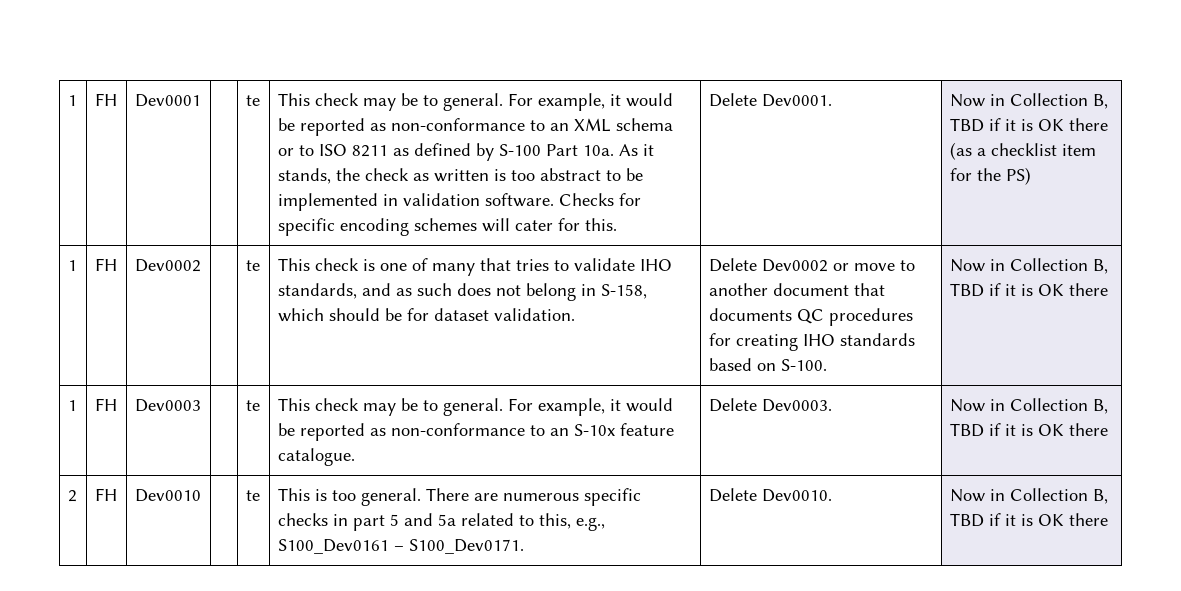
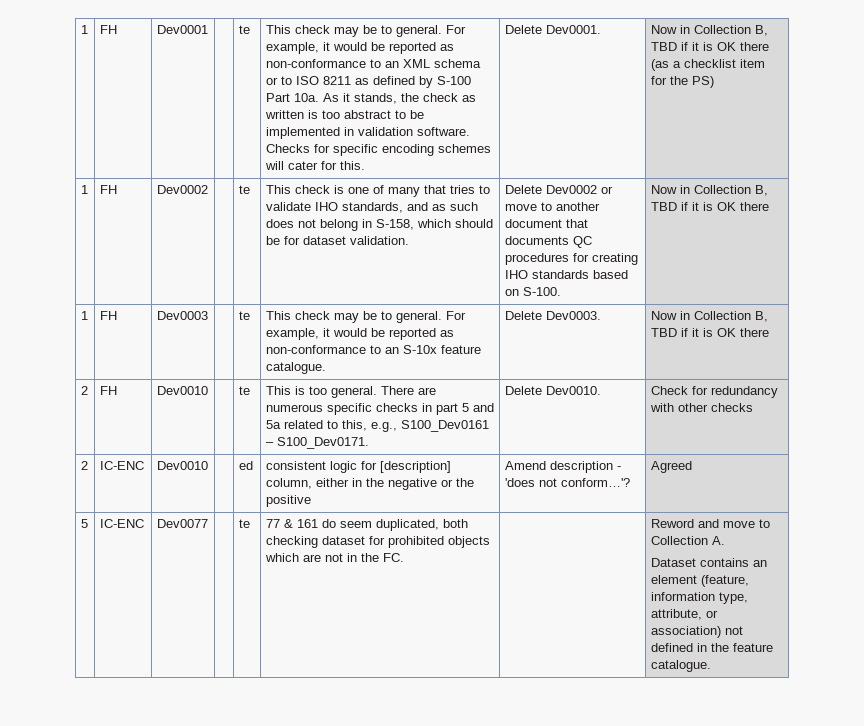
- 2 | FH | Dev0010 | | te | This is too general. There are numerous specific checks in part 5 and 5a related to this, e.g., S100_Dev0161 – S100_Dev0171. | Delete Dev0010. | Now in Collection B, TBD if it is OK there
+ 2 | FH | Dev0010 | | te | This is too general. There are numerous specific checks in part 5 and 5a related to this, e.g., S100_Dev0161 – S100_Dev0171. | Delete Dev0010. | Check for redundancy with other checks
+ 2 | IC-ENC | Dev0010 | | ed | consistent logic for [description] column, either in the negative or the positive | Amend description - 'does not conform…'? | Agreed
+ 5 | IC-ENC | Dev0077 | | te | 77 & 161 do seem duplicated, both checking dataset for prohibited objects which are not in the FC. | | Reword and move to Collection A.
+ Dataset contains an element (feature, information type, attribute, or association) not defined in the feature catalogue.

